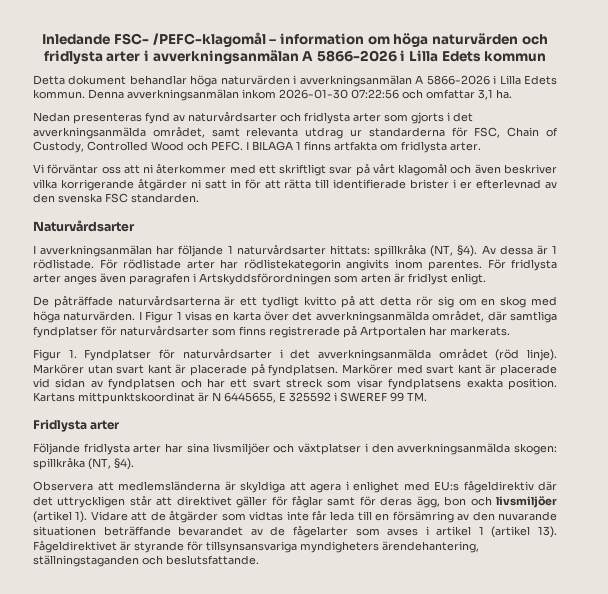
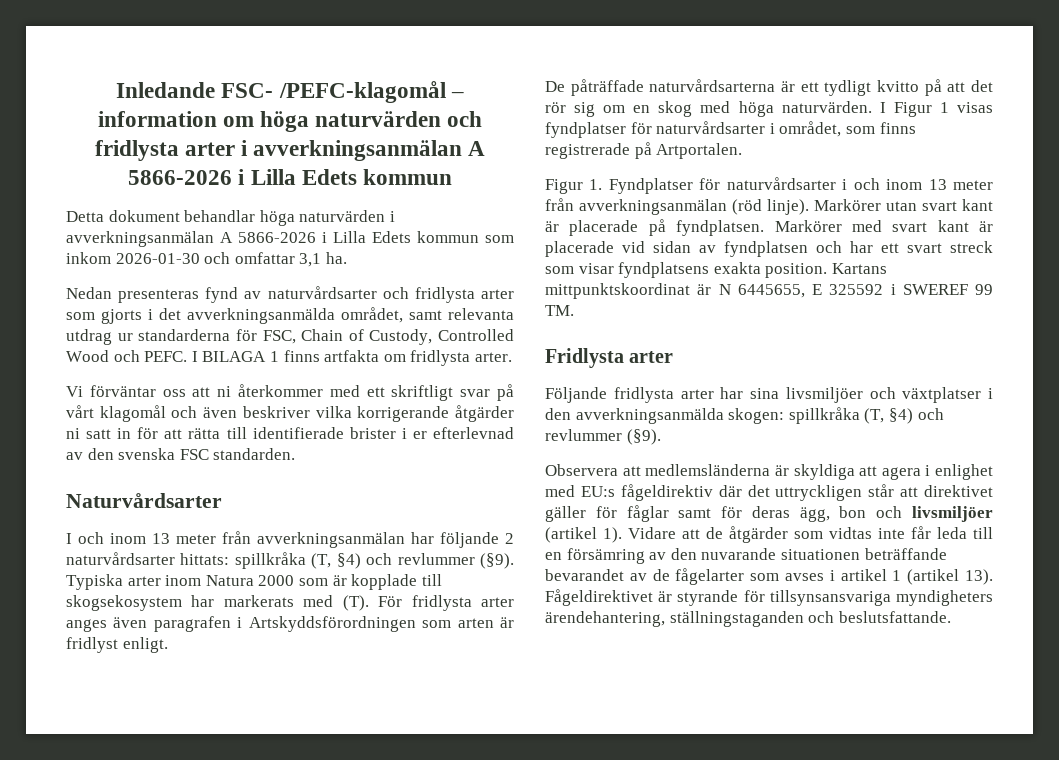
- Detta dokument behandlar höga naturvärden i avverkningsanmälan A 5866-2026 i Lilla Edets kommun. Denna avverkningsanmälan inkom 2026-01-30 07:22:56 och omfattar 3,1 ha.
+ Detta dokument behandlar höga naturvärden i avverkningsanmälan A 5866-2026 i Lilla Edets kommun som inkom 2026-01-30 och omfattar 3,1 ha.
- I avverkningsanmälan har följande 1 naturvårdsarter hittats: spillkråka (NT, §4). Av dessa är 1 rödlistade. För rödlistade arter har rödlistekategorin angivits inom parentes. För fridlysta arter anges även paragrafen i Artskyddsförordningen som arten är fridlyst enligt.
+ I och inom 13 meter från avverkningsanmälan har följande 2 naturvårdsarter hittats: spillkråka (T, §4) och revlummer (§9). Typiska arter inom Natura 2000 som är kopplade till skogsekosystem har markerats med (T). För fridlysta arter anges även paragrafen i Artskyddsförordningen som arten är fridlyst enligt.
- De påträffade naturvårdsarterna är ett tydligt kvitto på att detta rör sig om en skog med höga naturvärden.
+ De påträffade naturvårdsarterna är ett tydligt kvitto på att det rör sig om en skog med höga naturvärden.
- I Figur 1 visas en karta över det avverkningsanmälda området, där samtliga fyndplatser för naturvårdsarter som finns registrerade på Artportalen har markerats.
+ I Figur 1 visas fyndplatser för naturvårdsarter i området, som finns registrerade på Artportalen.
- Figur 1. Fyndplatser för naturvårdsarter i det avverkningsanmälda området (röd linje).
+ Figur 1. Fyndplatser för naturvårdsarter i och inom 13 meter från avverkningsanmälan (röd linje).
- Följande fridlysta arter har sina livsmiljöer och växtplatser i den avverkningsanmälda skogen: spillkråka (NT, §4).
+ Följande fridlysta arter har sina livsmiljöer och växtplatser i den avverkningsanmälda skogen: spillkråka (T, §4) och revlummer (§9).

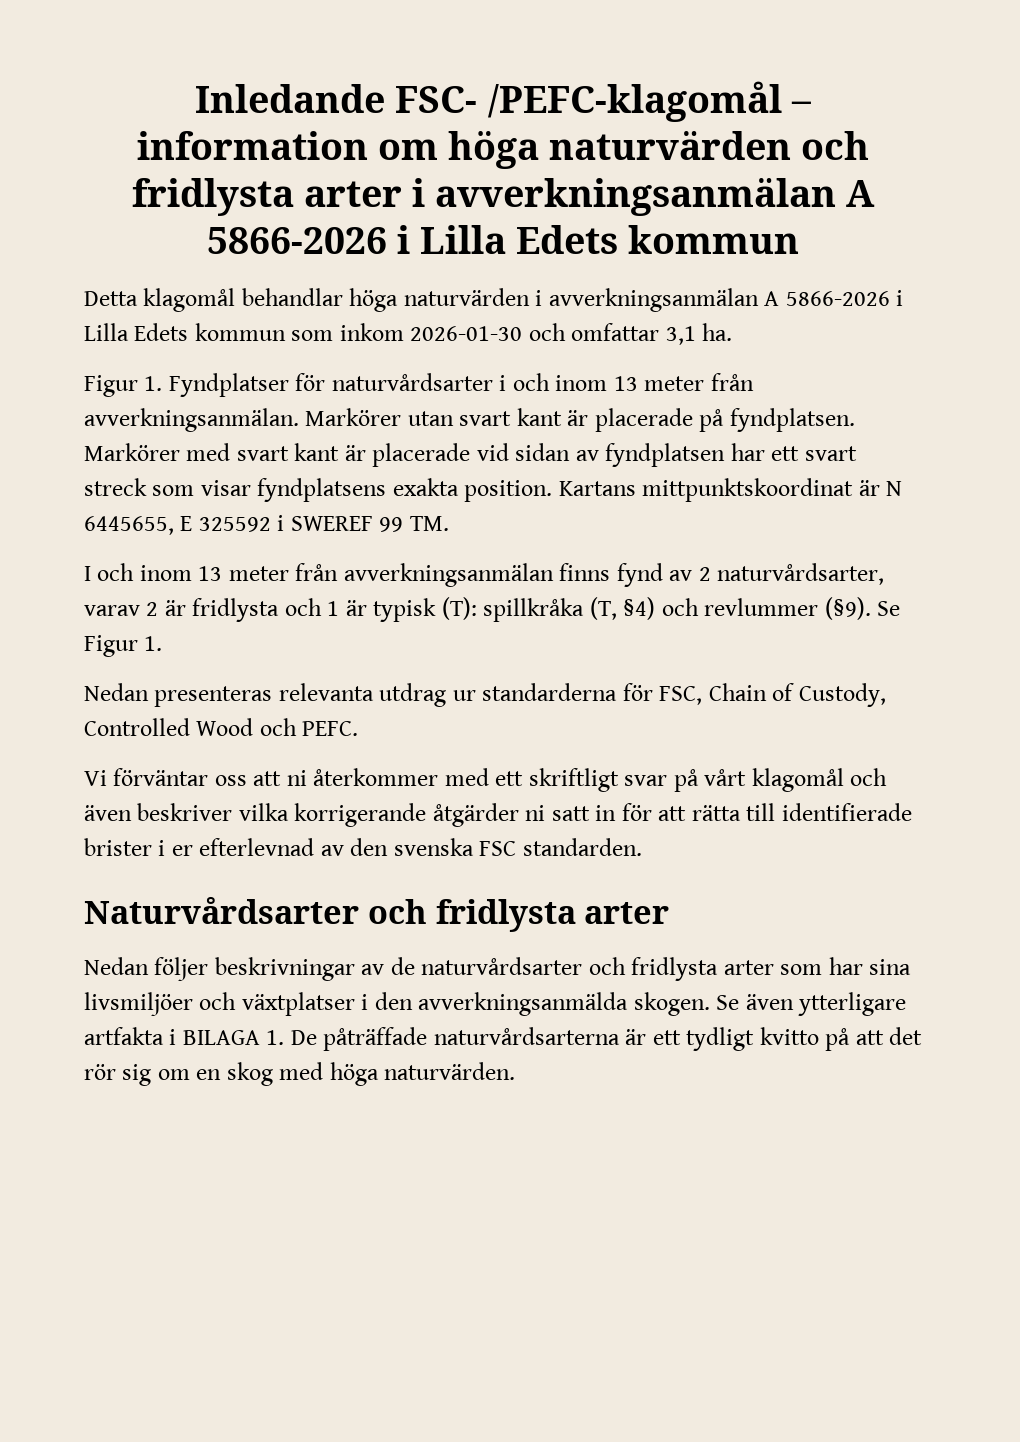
- Detta dokument behandlar höga naturvärden i avverkningsanmälan A 5866-2026 i Lilla Edets kommun som inkom 2026-01-30 och omfattar 3,1 ha.
+ Detta klagomål behandlar höga naturvärden i avverkningsanmälan A 5866-2026 i Lilla Edets kommun som inkom 2026-01-30 och omfattar 3,1 ha.
- Nedan presenteras fynd av naturvårdsarter och fridlysta arter som gjorts i det avverkningsanmälda området, samt relevanta utdrag ur standarderna för FSC, Chain of Custody, Controlled Wood och PEFC. I BILAGA 1 finns artfakta om fridlysta arter.
+ Figur 1. Fyndplatser för naturvårdsarter i och inom 13 meter från avverkningsanmälan. Markörer utan svart kant är placerade på fyndplatsen. Markörer med svart kant är placerade vid sidan av fyndplatsen har ett svart streck som visar fyndplatsens exakta position. Kartans mittpunktskoordinat är N 6445655, E 325592 i SWEREF 99 TM.
+ I och inom 13 meter från avverkningsanmälan finns fynd av 2 naturvårdsarter, varav 2 är fridlysta och 1 är typisk (T): spillkråka (T, §4) och revlummer (§9). Se Figur 1.
+ Nedan presenteras relevanta utdrag ur standarderna för FSC, Chain of Custody, Controlled Wood och PEFC.
- Naturvårdsarter
- I och inom 13 meter från avverkningsanmälan har följande 2 naturvårdsarter hittats: spillkråka (T, §4) och revlummer (§9). Typiska arter inom Natura 2000 som är kopplade till skogsekosystem har markerats med (T). För fridlysta arter anges även paragrafen i Artskyddsförordningen som arten är fridlyst enligt.
- De påträffade naturvårdsarterna är ett tydligt kvitto på att det rör sig om en skog med höga naturvärden. I Figur 1 visas fyndplatser för naturvårdsarter i området, som finns registrerade på Artportalen.
- Figur 1. Fyndplatser för naturvårdsarter i och inom 13 meter från avverkningsanmälan (röd linje). Markörer utan svart kant är placerade på fyndplatsen. Markörer med svart kant är placerade vid sidan av fyndplatsen och har ett svart streck som visar fyndplatsens exakta position. Kartans mittpunktskoordinat är N 6445655, E 325592 i SWEREF 99 TM.
- Fridlysta arter
- Följande fridlysta arter har sina livsmiljöer och växtplatser i den avverkningsanmälda skogen: spillkråka (T, §4) och revlummer (§9).
- Observera att medlemsländerna är skyldiga att agera i enlighet med EU:s fågeldirektiv där det uttryckligen står att direktivet gäller för fåglar samt för deras ägg, bon och livsmiljöer (artikel 1). Vidare att de åtgärder som vidtas inte får leda till en försämring av den nuvarande situationen beträffande bevarandet av de fågelarter som avses i artikel 1 (artikel 13). Fågeldirektivet är styrande för tillsynsansvariga myndigheters ärendehantering, ställningstaganden och beslutsfattande.
+ Naturvårdsarter och fridlysta arter
+ Nedan följer beskrivningar av de naturvårdsarter och fridlysta arter som har sina livsmiljöer och växtplatser i den avverkningsanmälda skogen. Se även ytterligare artfakta i BILAGA 1. De påträffade naturvårdsarterna är ett tydligt kvitto på att det rör sig om en skog med höga naturvärden.

